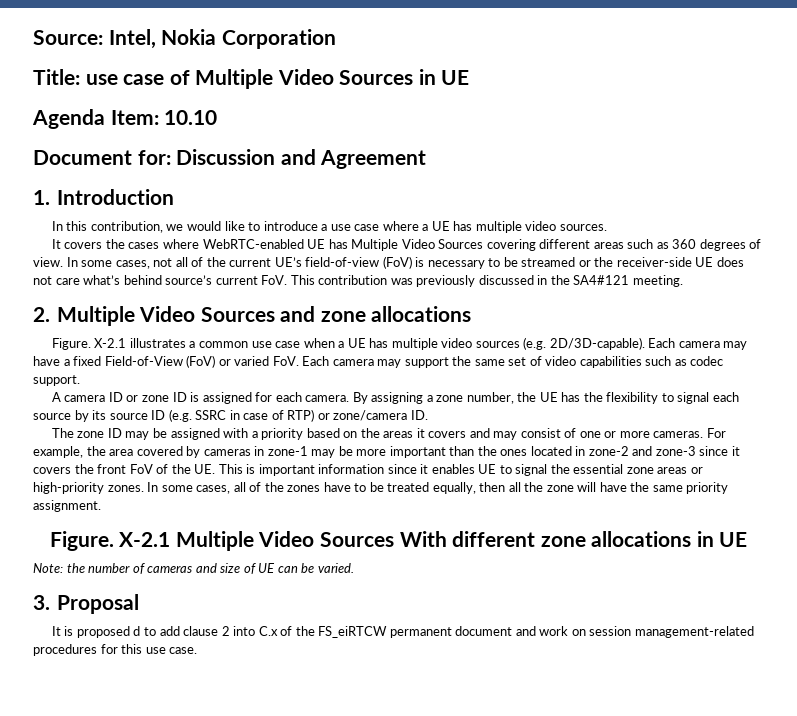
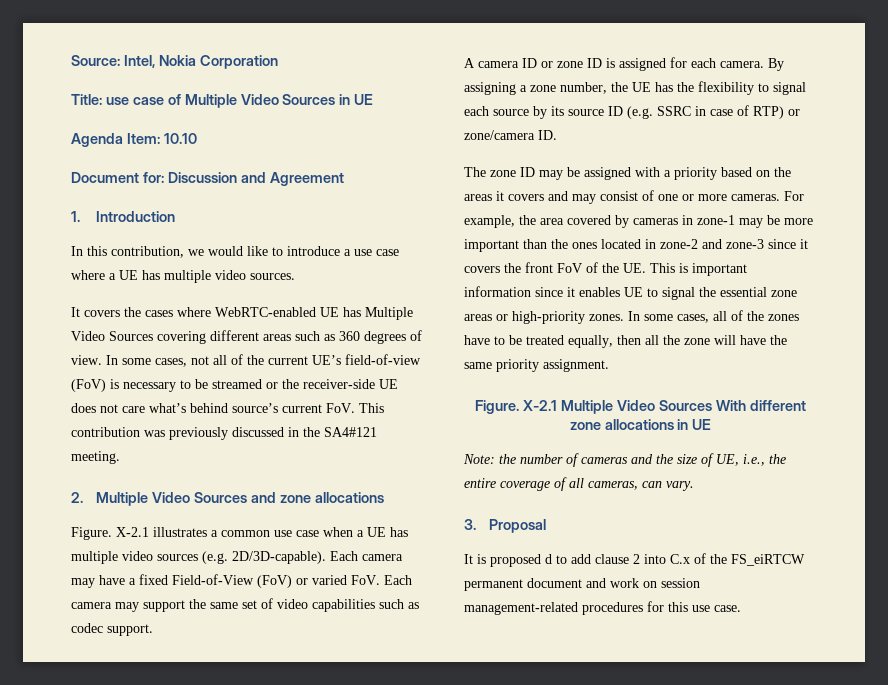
- Note: the number of cameras and size of UE can be varied.
+ Note: the number of cameras and the size of UE, i.e., the entire coverage of all cameras, can vary.

